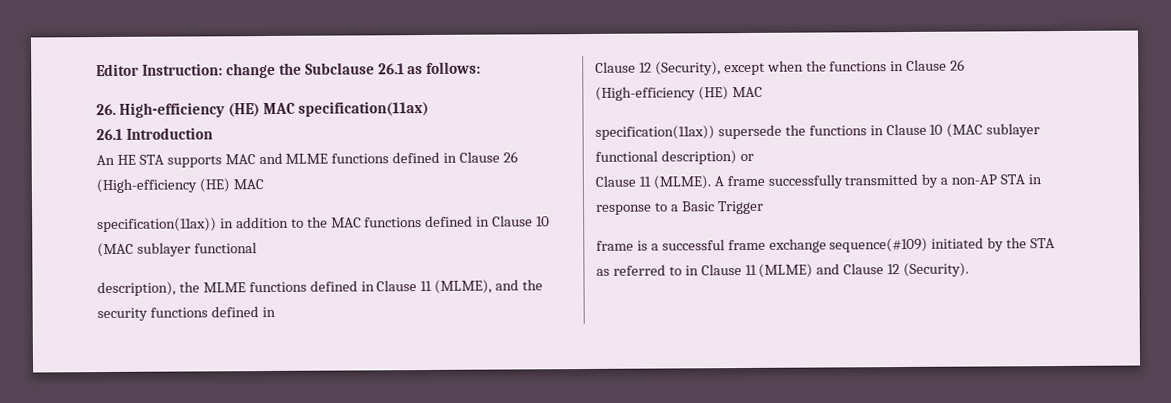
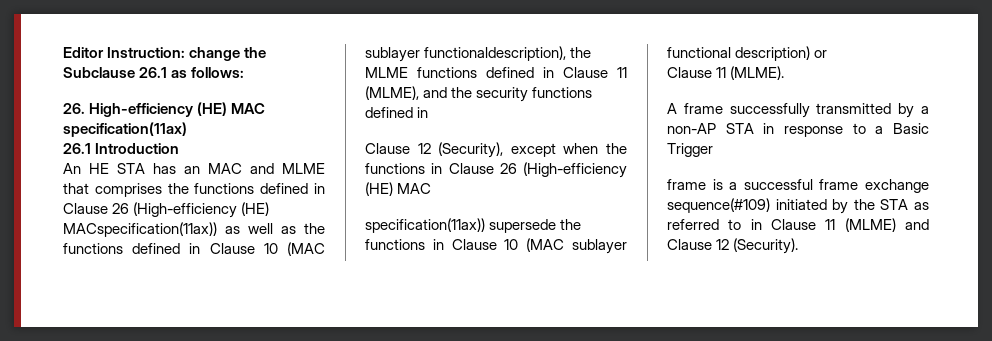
- An HE STA supports MAC and MLME functions defined in Clause 26 (High-efficiency (HE) MAC
- specification(11ax)) in addition to the MAC functions defined in Clause 10 (MAC sublayer functional
- description), the MLME functions defined in Clause 11 (MLME), and the security functions defined in
+ An HE STA has an MAC and MLME that comprises the functions defined in Clause 26 (High-efficiency (HE) MACspecification(11ax)) as well as the functions defined in Clause 10 (MAC sublayer functionaldescription), the MLME functions defined in Clause 11 (MLME), and the security functions defined in
- Clause 11 (MLME). A frame successfully transmitted by a non-AP STA in response to a Basic Trigger
+ Clause 11 (MLME).
+ A frame successfully transmitted by a non-AP STA in response to a Basic Trigger

